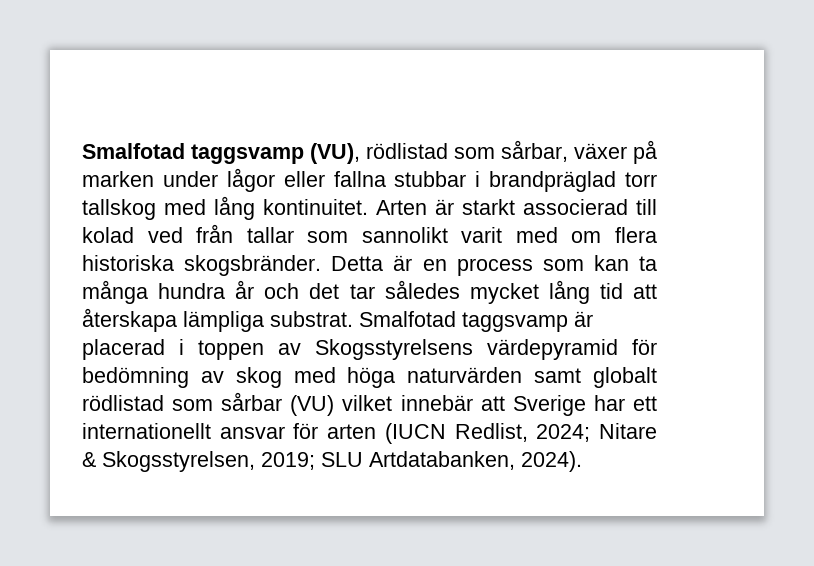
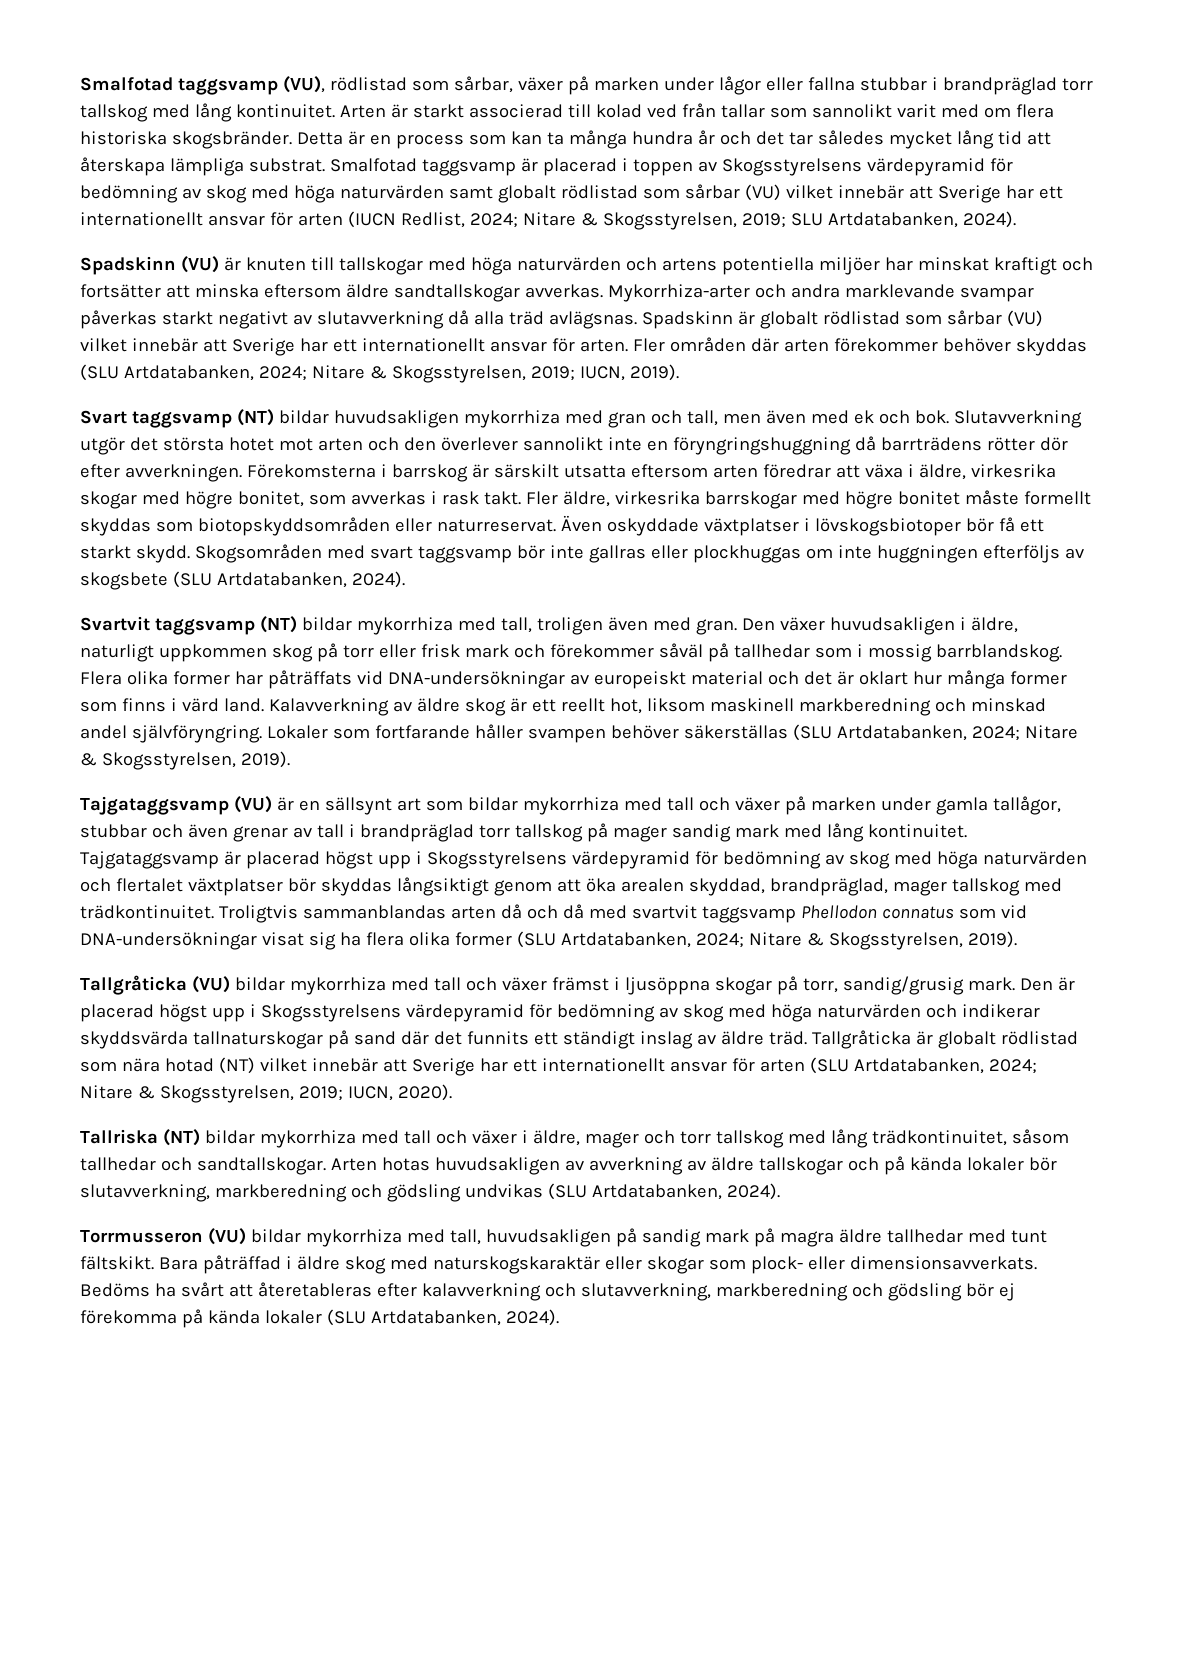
+ Spadskinn (VU) är knuten till tallskogar med höga naturvärden och artens potentiella miljöer har minskat kraftigt och fortsätter att minska eftersom äldre sandtallskogar avverkas. Mykorrhiza-arter och andra marklevande svampar påverkas starkt negativt av slutavverkning då alla träd avlägsnas. Spadskinn är globalt rödlistad som sårbar (VU) vilket innebär att Sverige har ett internationellt ansvar för arten. Fler områden där arten förekommer behöver skyddas (SLU Artdatabanken, 2024; Nitare & Skogsstyrelsen, 2019; IUCN, 2019).
+ Svart taggsvamp (NT) bildar huvudsakligen mykorrhiza med gran och tall, men även med ek och bok. Slutavverkning utgör det största hotet mot arten och den överlever sannolikt inte en föryngringshuggning då barrträdens rötter dör efter avverkningen. Förekomsterna i barrskog är särskilt utsatta eftersom arten föredrar att växa i äldre, virkesrika skogar med högre bonitet, som avverkas i rask takt. Fler äldre, virkesrika barrskogar med högre bonitet måste formellt skyddas som biotopskyddsområden eller naturreservat. Även oskyddade växtplatser i lövskogsbiotoper bör få ett starkt skydd. Skogsområden med svart taggsvamp bör inte gallras eller plockhuggas om inte huggningen efterföljs av skogsbete (SLU Artdatabanken, 2024).
+ Svartvit taggsvamp (NT) bildar mykorrhiza med tall, troligen även med gran. Den växer huvudsakligen i äldre, naturligt uppkommen skog på torr eller frisk mark och förekommer såväl på tallhedar som i mossig barrblandskog. Flera olika former har påträffats vid DNA-undersökningar av europeiskt material och det är oklart hur många former som finns i värd land. Kalavverkning av äldre skog är ett reellt hot, liksom maskinell markberedning och minskad andel självföryngring. Lokaler som fortfarande håller svampen behöver säkerställas (SLU Artdatabanken, 2024; Nitare & Skogsstyrelsen, 2019).
+ Tajgataggsvamp (VU) är en sällsynt art som bildar mykorrhiza med tall och växer på marken under gamla tallågor, stubbar och även grenar av tall i brandpräglad torr tallskog på mager sandig mark med lång kontinuitet. Tajgataggsvamp är placerad högst upp i Skogsstyrelsens värdepyramid för bedömning av skog med höga naturvärden och flertalet växtplatser bör skyddas långsiktigt genom att öka arealen skyddad, brandpräglad, mager tallskog med trädkontinuitet. Troligtvis sammanblandas arten då och då med svartvit taggsvamp Phellodon connatus som vid DNA-undersökningar visat sig ha flera olika former (SLU Artdatabanken, 2024; Nitare & Skogsstyrelsen, 2019).
+ Tallgråticka (VU) bildar mykorrhiza med tall och växer främst i ljusöppna skogar på torr, sandig/grusig mark. Den är placerad högst upp i Skogsstyrelsens värdepyramid för bedömning av skog med höga naturvärden och indikerar skyddsvärda tallnaturskogar på sand där det funnits ett ständigt inslag av äldre träd. Tallgråticka är globalt rödlistad som nära hotad (NT) vilket innebär att Sverige har ett internationellt ansvar för arten (SLU Artdatabanken, 2024; Nitare & Skogsstyrelsen, 2019; IUCN, 2020).
+ Tallriska (NT) bildar mykorrhiza med tall och växer i äldre, mager och torr tallskog med lång trädkontinuitet, såsom tallhedar och sandtallskogar. Arten hotas huvudsakligen av avverkning av äldre tallskogar och på kända lokaler bör slutavverkning, markberedning och gödsling undvikas (SLU Artdatabanken, 2024).
+ Torrmusseron (VU) bildar mykorrhiza med tall, huvudsakligen på sandig mark på magra äldre tallhedar med tunt fältskikt. Bara påträffad i äldre skog med naturskogskaraktär eller skogar som plock- eller dimensionsavverkats. Bedöms ha svårt att återetableras efter kalavverkning och slutavverkning, markberedning och gödsling bör ej förekomma på kända lokaler (SLU Artdatabanken, 2024).

